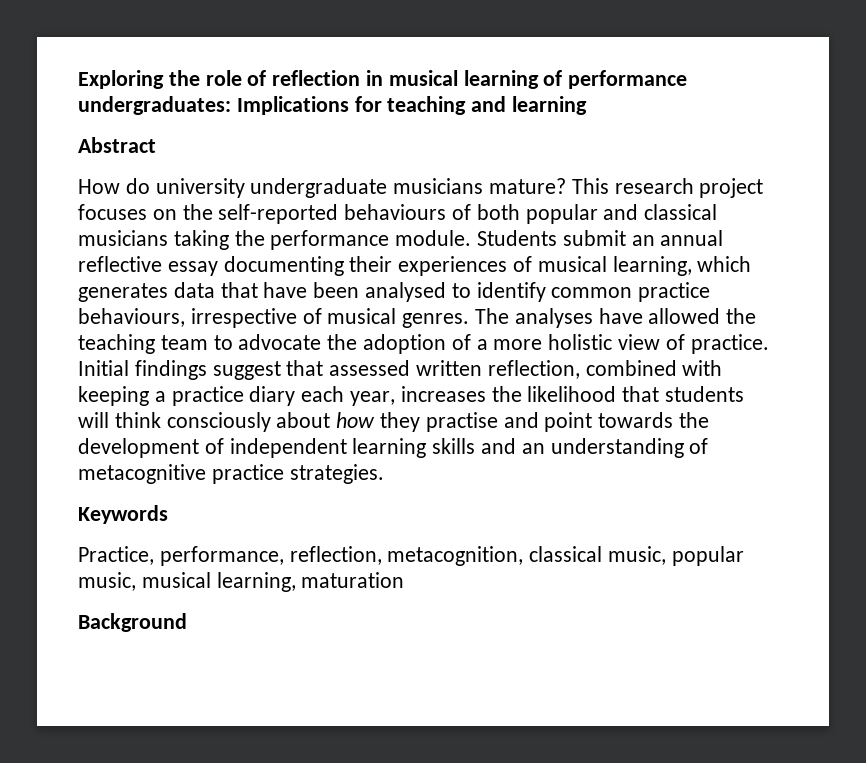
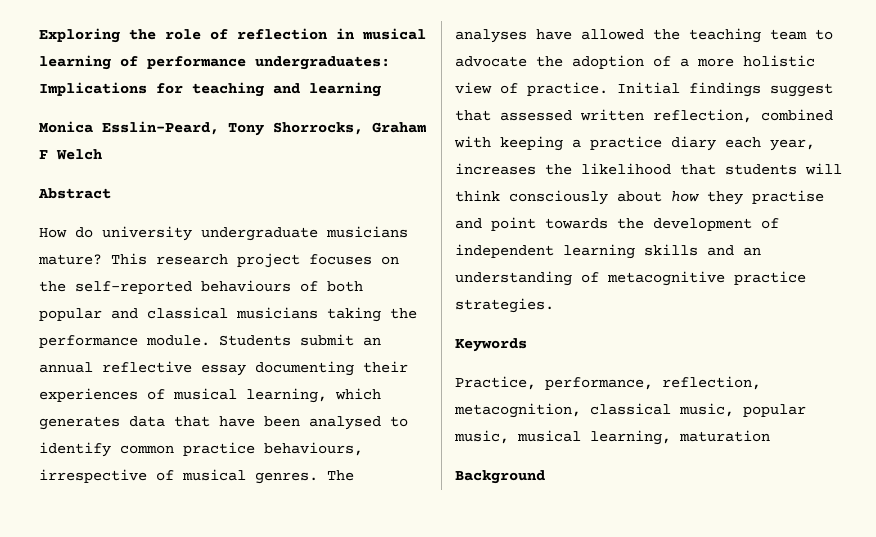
+ Monica Esslin-Peard, Tony Shorrocks, Graham F Welch

